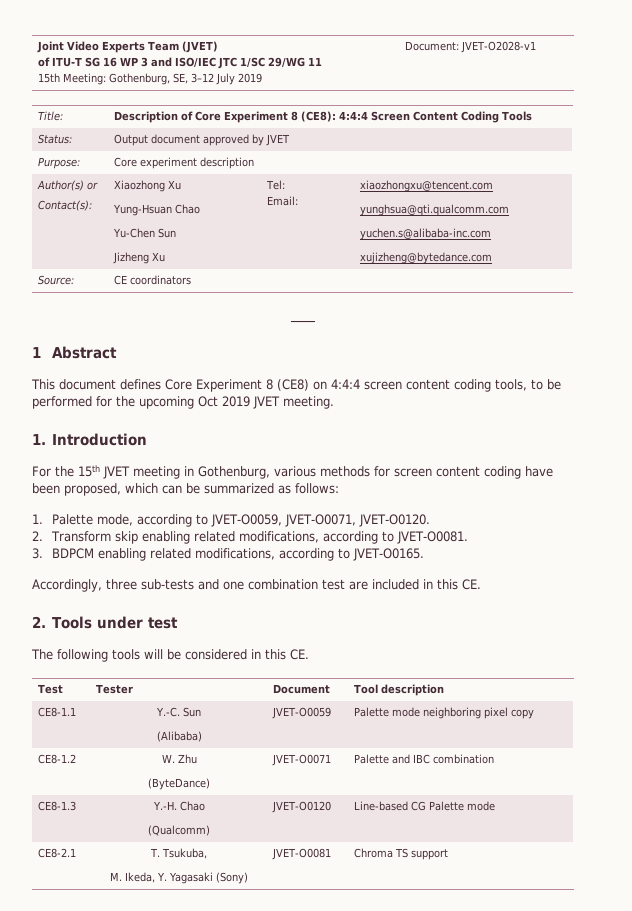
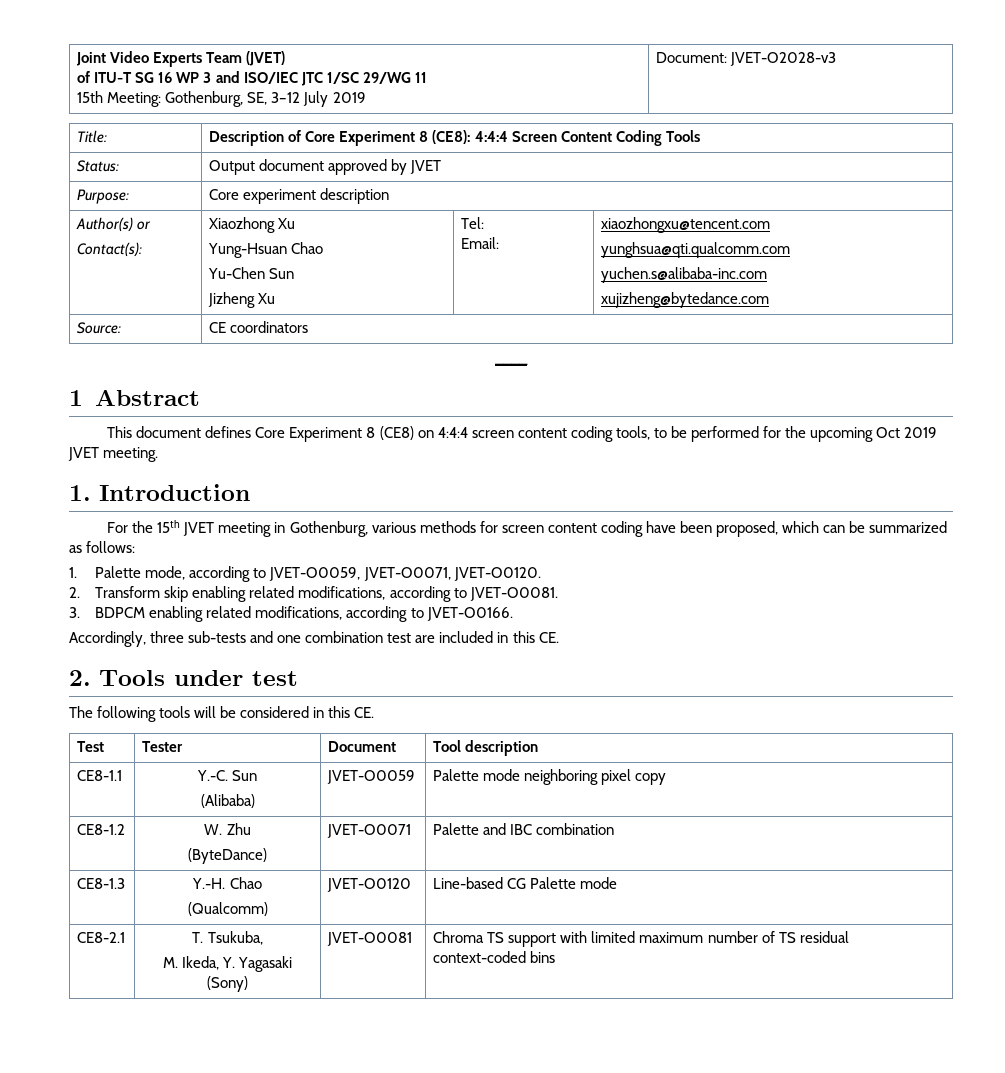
  Joint Video Experts Team (JVET)
  of ITU-T SG 16 WP 3 and ISO/IEC JTC 1/SC 29/WG 11
- 15th Meeting: Gothenburg, SE, 3–12 July 2019 | Document: JVET-O2028-v1
+ 15th Meeting: Gothenburg, SE, 3–12 July 2019 | Document: JVET-O2028-v3
- 3. BDPCM enabling related modifications, according to JVET-O0165.
+ 3. BDPCM enabling related modifications, according to JVET-O0166.
  CE8-2.1 | T. Tsukuba,
- M. Ikeda, Y. Yagasaki (Sony) | JVET-O0081 | Chroma TS support
+ M. Ikeda, Y. Yagasaki (Sony) | JVET-O0081 | Chroma TS support with limited maximum number of TS residual context-coded bins

